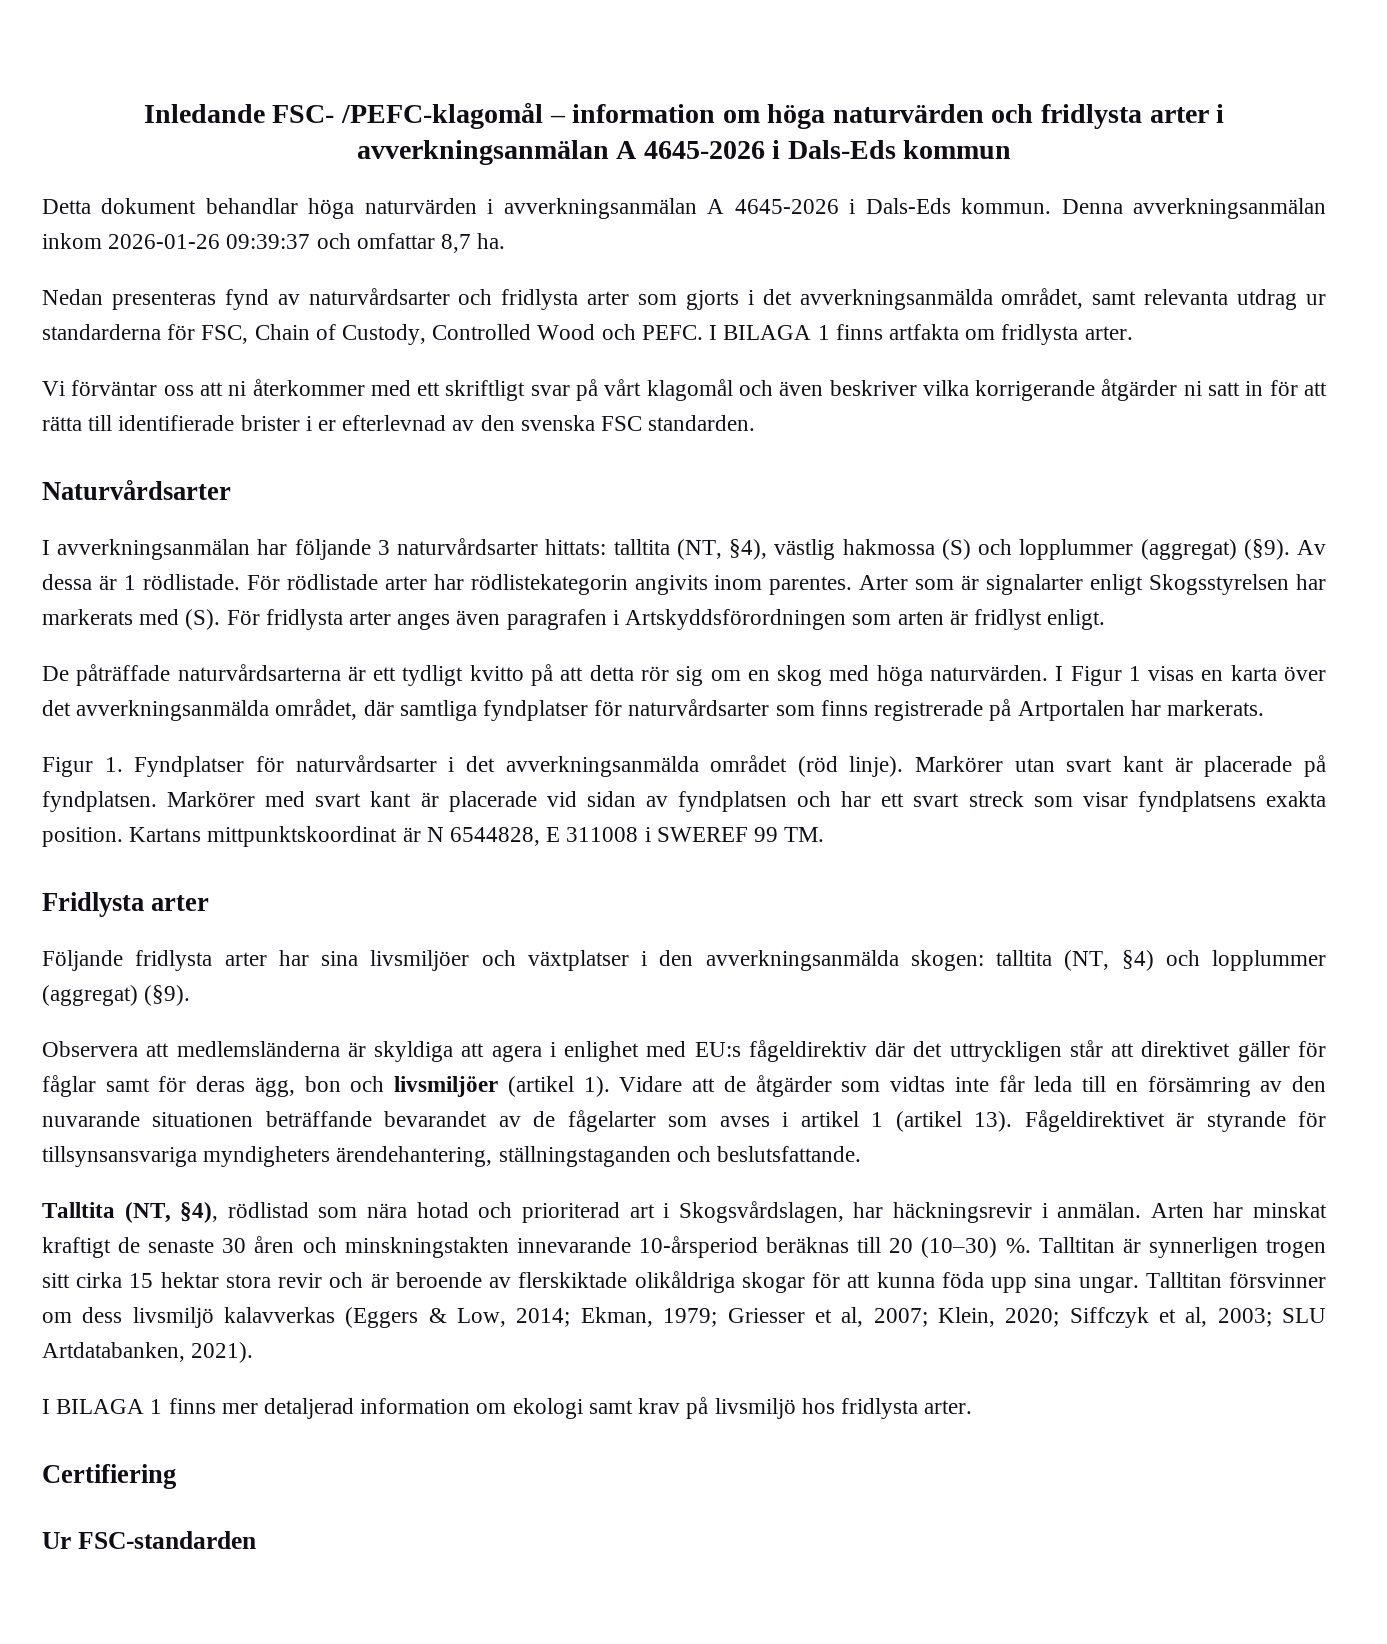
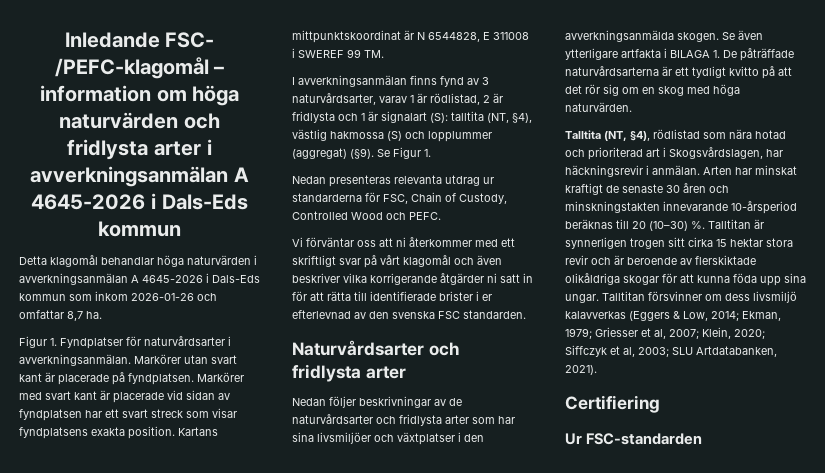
- Detta dokument behandlar höga naturvärden i avverkningsanmälan A 4645-2026 i Dals-Eds kommun. Denna avverkningsanmälan inkom 2026-01-26 09:39:37 och omfattar 8,7 ha.
+ Detta klagomål behandlar höga naturvärden i avverkningsanmälan A 4645-2026 i Dals-Eds kommun som inkom 2026-01-26 och omfattar 8,7 ha.
- Nedan presenteras fynd av naturvårdsarter och fridlysta arter som gjorts i det avverkningsanmälda området, samt relevanta utdrag ur standarderna för FSC, Chain of Custody, Controlled Wood och PEFC. I BILAGA 1 finns artfakta om fridlysta arter.
+ Figur 1. Fyndplatser för naturvårdsarter i avverkningsanmälan. Markörer utan svart kant är placerade på fyndplatsen. Markörer med svart kant är placerade vid sidan av fyndplatsen har ett svart streck som visar fyndplatsens exakta position. Kartans mittpunktskoordinat är N 6544828, E 311008 i SWEREF 99 TM.
+ I avverkningsanmälan finns fynd av 3 naturvårdsarter, varav 1 är rödlistad, 2 är fridlysta och 1 är signalart (S): talltita (NT, §4), västlig hakmossa (S) och lopplummer (aggregat) (§9). Se Figur 1.
+ Nedan presenteras relevanta utdrag ur standarderna för FSC, Chain of Custody, Controlled Wood och PEFC.
- Naturvårdsarter
- I avverkningsanmälan har följande 3 naturvårdsarter hittats: talltita (NT, §4), västlig hakmossa (S) och lopplummer (aggregat) (§9). Av dessa är 1 rödlistade. För rödlistade arter har rödlistekategorin angivits inom parentes. Arter som är signalarter enligt Skogsstyrelsen har markerats med (S). För fridlysta arter anges även paragrafen i Artskyddsförordningen som arten är fridlyst enligt.
- De påträffade naturvårdsarterna är ett tydligt kvitto på att detta rör sig om en skog med höga naturvärden. I Figur 1 visas en karta över det avverkningsanmälda området, där samtliga fyndplatser för naturvårdsarter som finns registrerade på Artportalen har markerats.
- Figur 1. Fyndplatser för naturvårdsarter i det avverkningsanmälda området (röd linje). Markörer utan svart kant är placerade på fyndplatsen. Markörer med svart kant är placerade vid sidan av fyndplatsen och har ett svart streck som visar fyndplatsens exakta position. Kartans mittpunktskoordinat är N 6544828, E 311008 i SWEREF 99 TM.
- Fridlysta arter
- Följande fridlysta arter har sina livsmiljöer och växtplatser i den avverkningsanmälda skogen: talltita (NT, §4) och lopplummer (aggregat) (§9).
- Observera att medlemsländerna är skyldiga att agera i enlighet med EU:s fågeldirektiv där det uttryckligen står att direktivet gäller för fåglar samt för deras ägg, bon och livsmiljöer (artikel 1). Vidare att de åtgärder som vidtas inte får leda till en försämring av den nuvarande situationen beträffande bevarandet av de fågelarter som avses i artikel 1 (artikel 13). Fågeldirektivet är styrande för tillsynsansvariga myndigheters ärendehantering, ställningstaganden och beslutsfattande.
+ Naturvårdsarter och fridlysta arter
+ Nedan följer beskrivningar av de naturvårdsarter och fridlysta arter som har sina livsmiljöer och växtplatser i den avverkningsanmälda skogen. Se även ytterligare artfakta i BILAGA 1. De påträffade naturvårdsarterna är ett tydligt kvitto på att det rör sig om en skog med höga naturvärden.
- I BILAGA 1 finns mer detaljerad information om ekologi samt krav på livsmiljö hos fridlysta arter.

